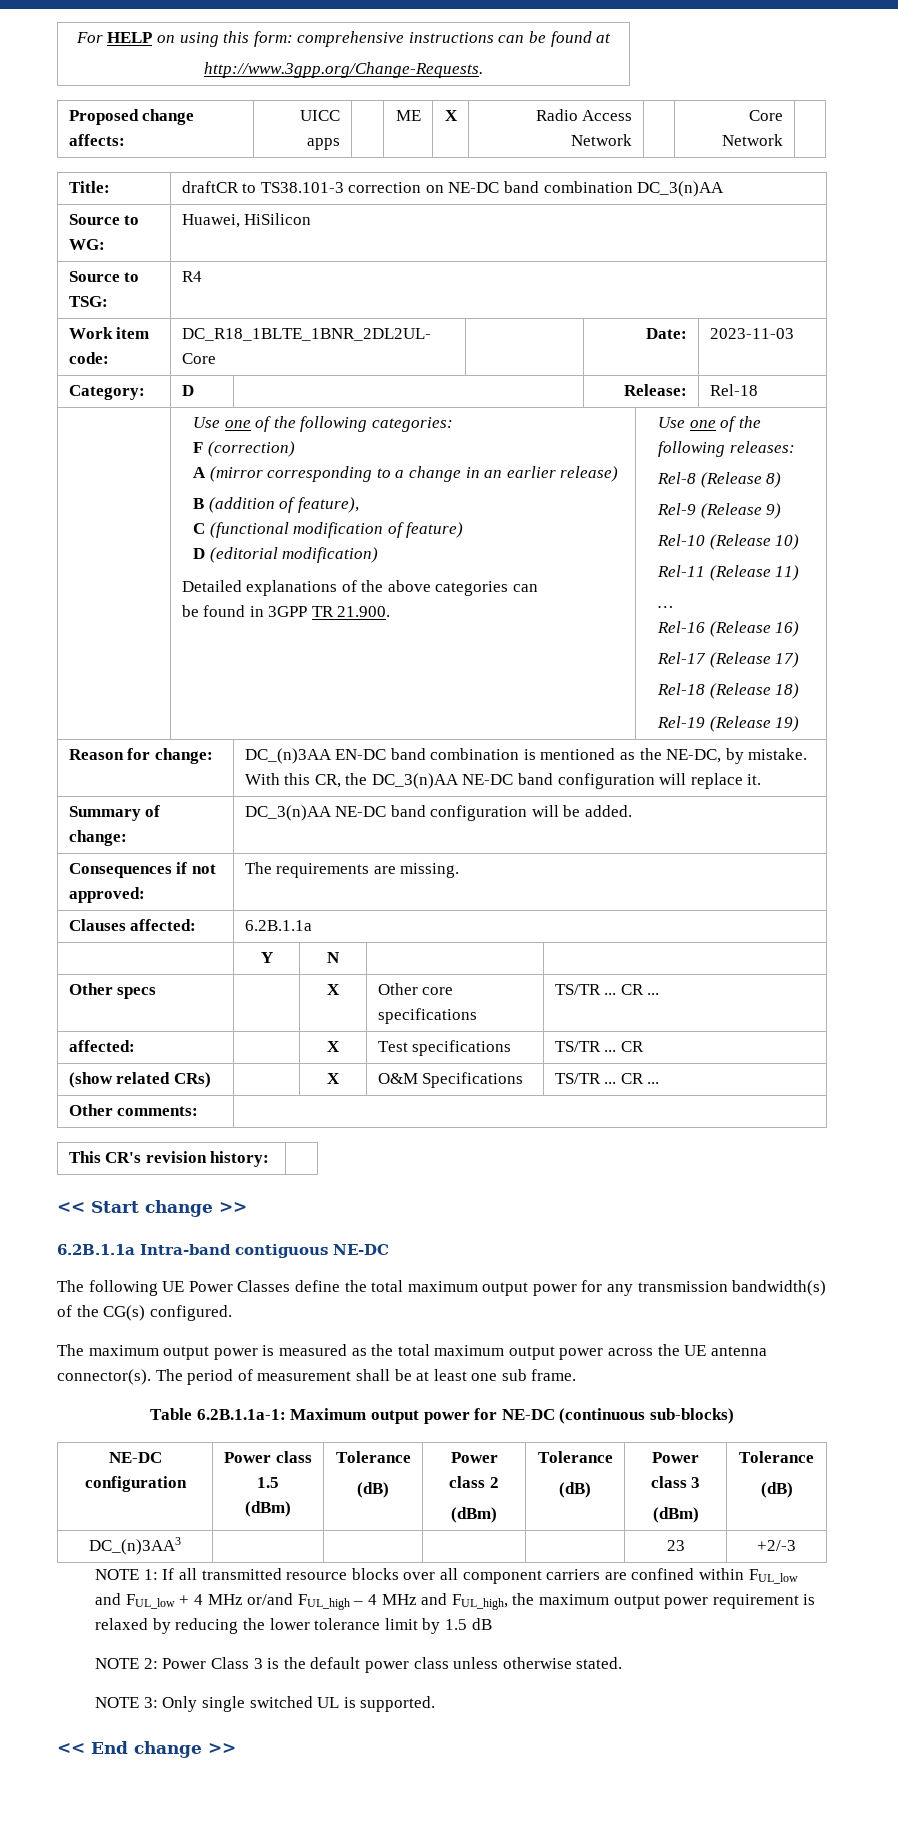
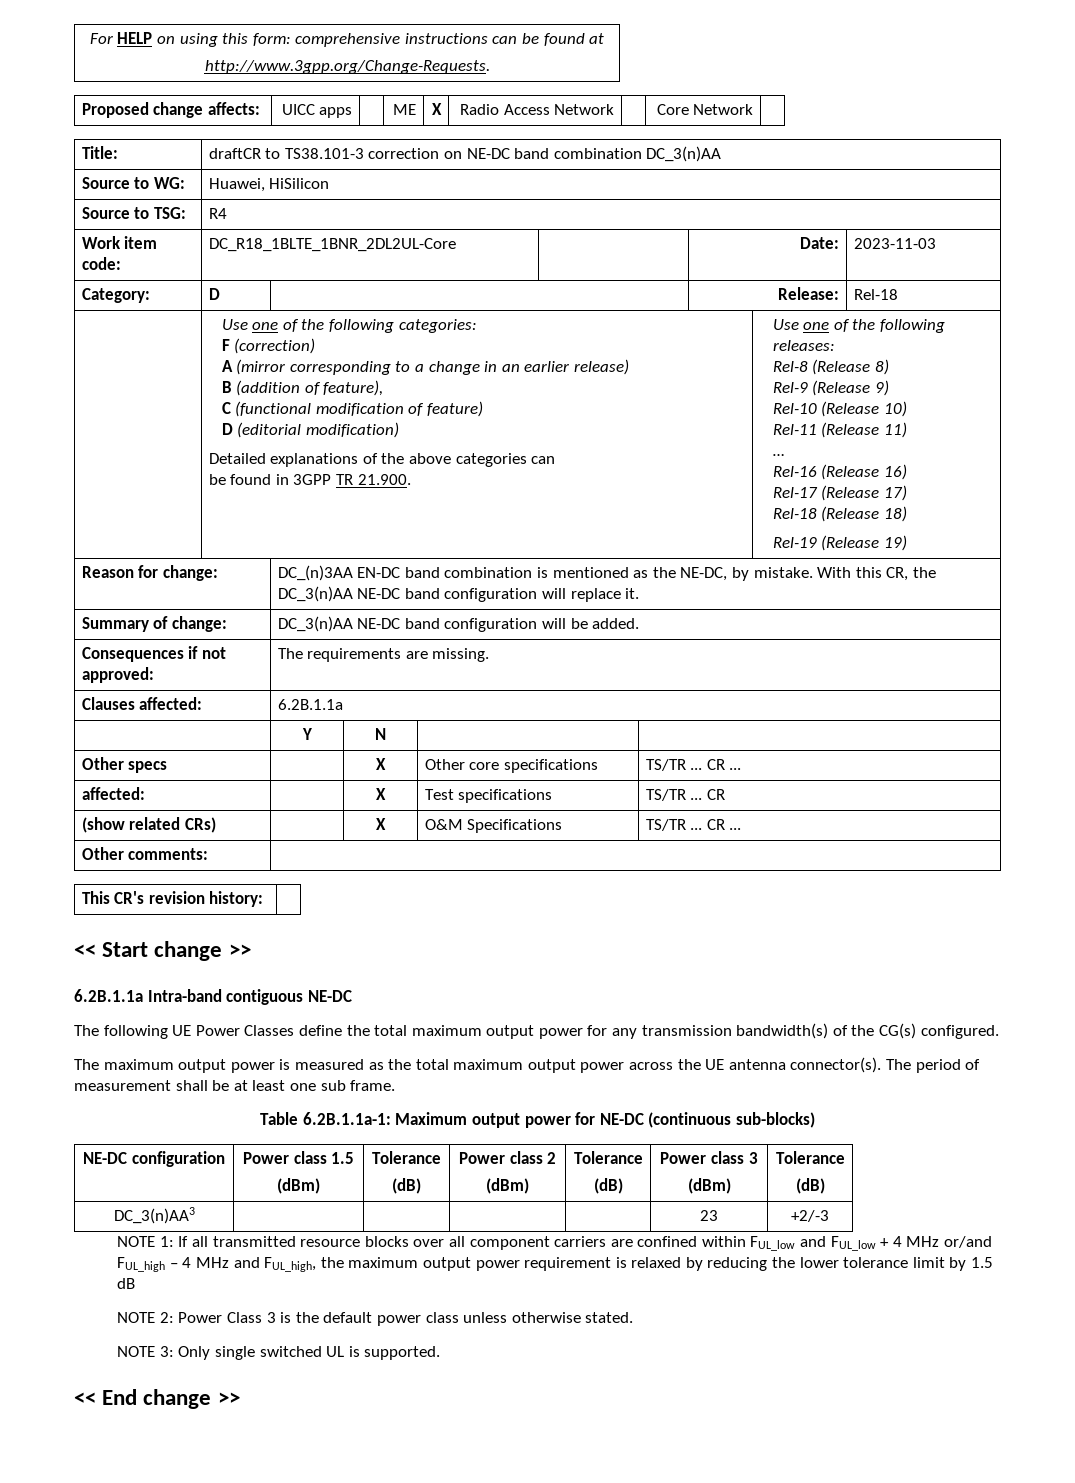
- DC_(n)3AA3 | | | | | 23 | +2/-3
+ DC_3(n)AA3 | | | | | 23 | +2/-3

